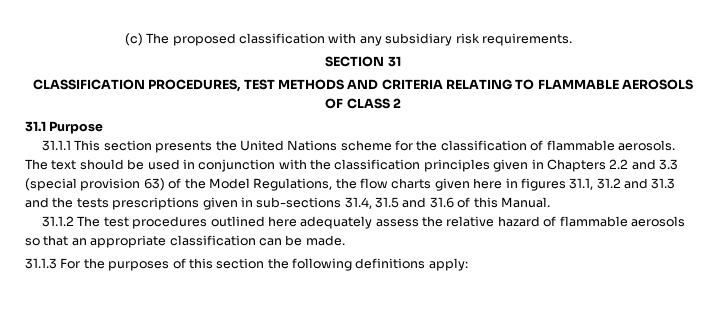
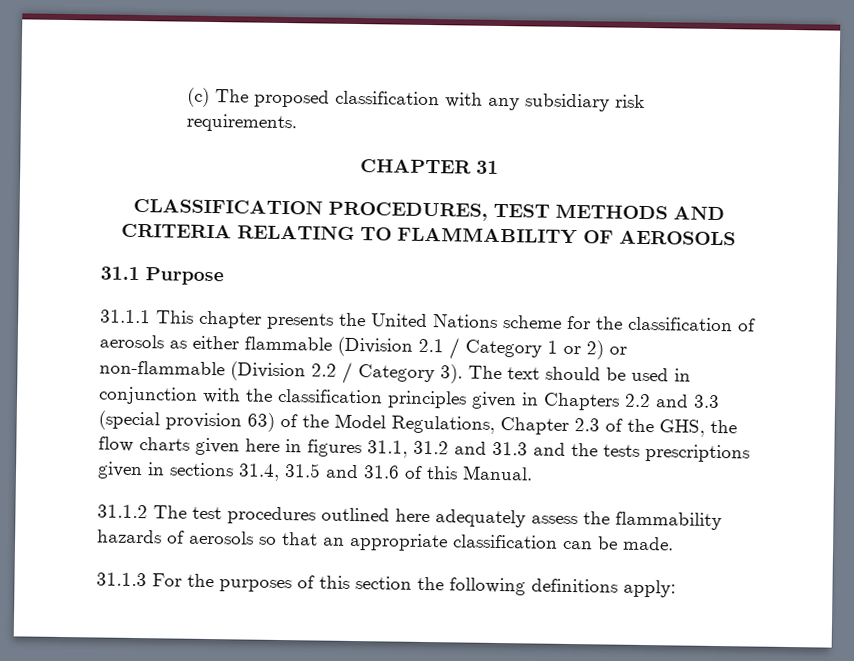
- SECTION 31
+ CHAPTER 31
- CLASSIFICATION PROCEDURES, TEST METHODS AND CRITERIA RELATING TO FLAMMABLE AEROSOLS OF CLASS 2
+ CLASSIFICATION PROCEDURES, TEST METHODS AND CRITERIA RELATING TO FLAMMABILITY OF AEROSOLS
- 31.1.1 This section presents the United Nations scheme for the classification of flammable aerosols.
+ 31.1.1 This chapter presents the United Nations scheme for the classification of aerosols as either flammable (Division 2.1 / Category 1 or 2) or non-flammable (Division 2.2 / Category 3).
- The text should be used in conjunction with the classification principles given in Chapters 2.2 and 3.3 (special provision 63) of the Model Regulations, the flow charts given here in figures 31.1, 31.2 and 31.3 and the tests prescriptions given in sub-sections 31.4, 31.5 and 31.6 of this Manual.
+ The text should be used in conjunction with the classification principles given in Chapters 2.2 and 3.3 (special provision 63) of the Model Regulations, Chapter 2.3 of the GHS, the flow charts given here in figures 31.1, 31.2 and 31.3 and the tests prescriptions given in sections 31.4, 31.5 and 31.6 of this Manual.
- 31.1.2 The test procedures outlined here adequately assess the relative hazard of flammable aerosols so that an appropriate classification can be made.
+ 31.1.2 The test procedures outlined here adequately assess the flammability hazards of aerosols so that an appropriate classification can be made.

